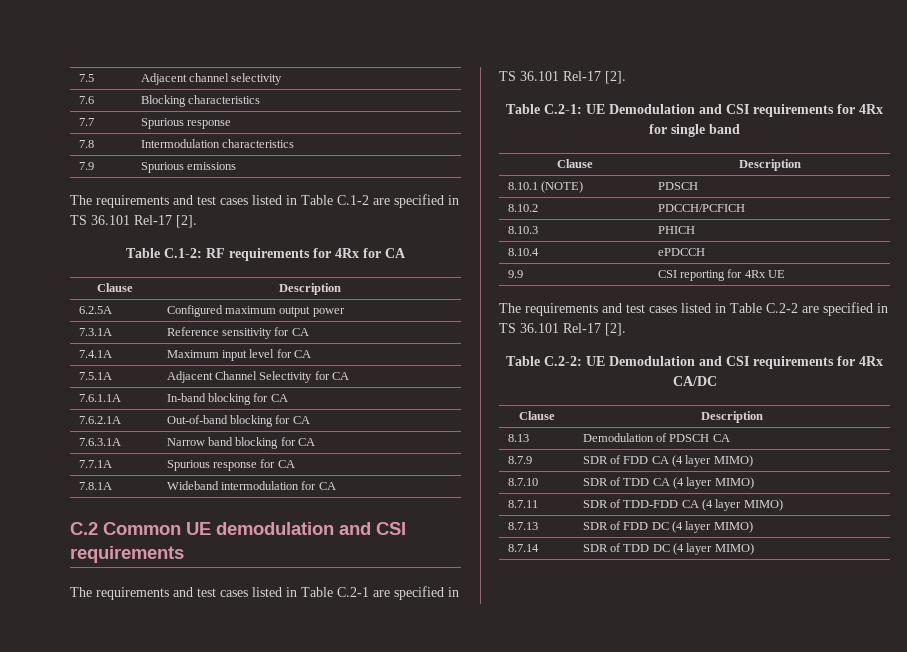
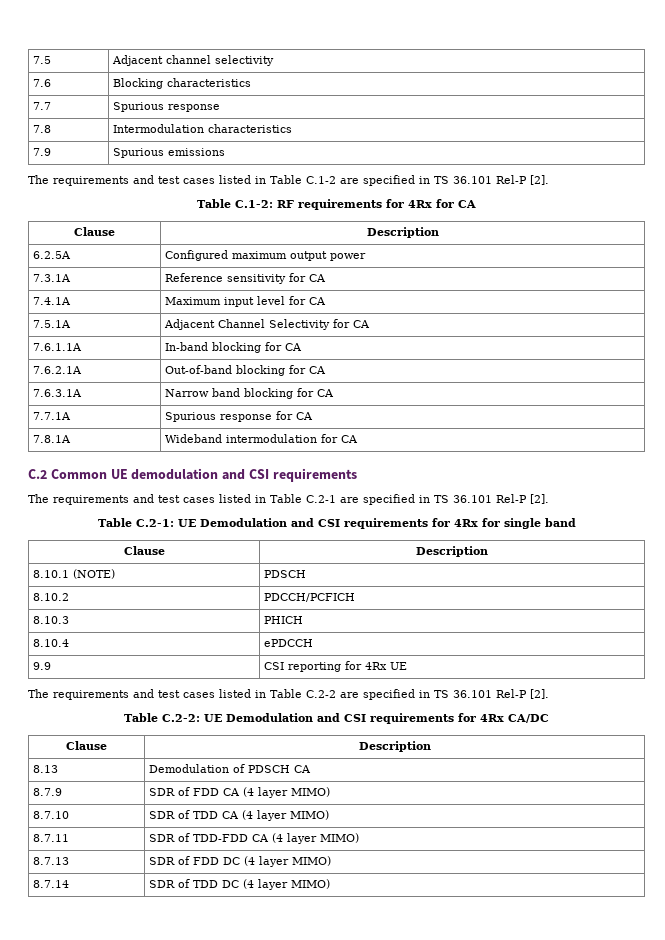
- The requirements and test cases listed in Table C.1-2 are specified in TS 36.101 Rel-17 [2].
+ The requirements and test cases listed in Table C.1-2 are specified in TS 36.101 Rel-P [2].
- The requirements and test cases listed in Table C.2-1 are specified in TS 36.101 Rel-17 [2].
+ The requirements and test cases listed in Table C.2-1 are specified in TS 36.101 Rel-P [2].
- The requirements and test cases listed in Table C.2-2 are specified in TS 36.101 Rel-17 [2].
+ The requirements and test cases listed in Table C.2-2 are specified in TS 36.101 Rel-P [2].

